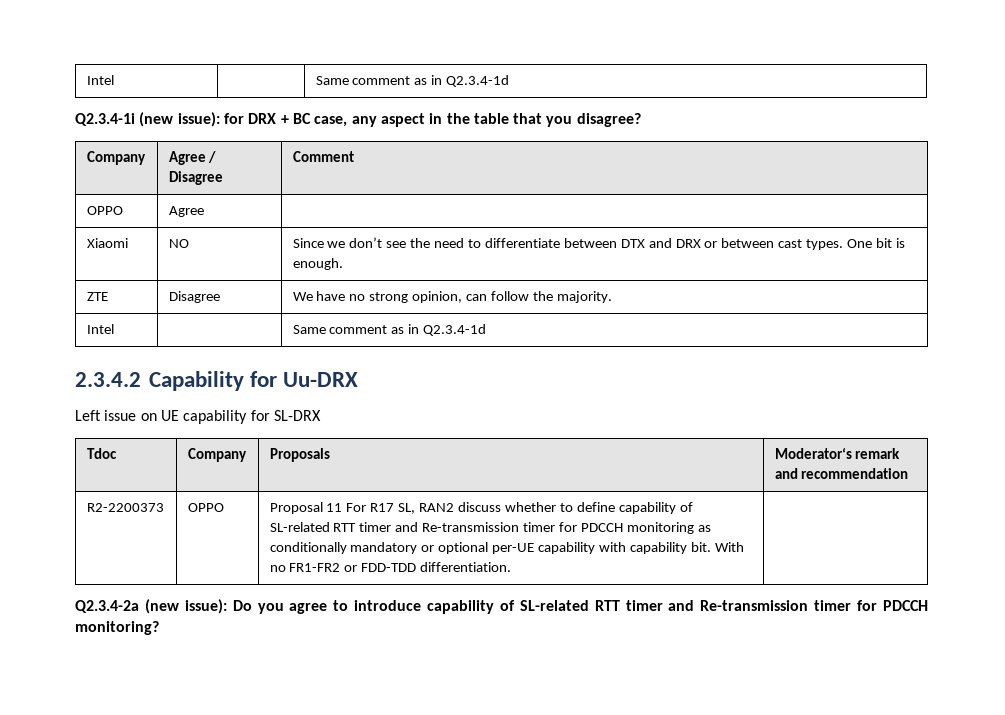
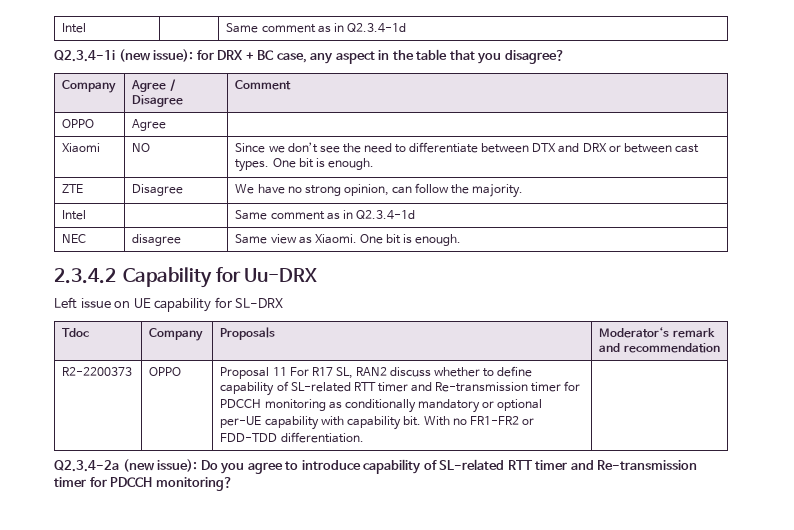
+ NEC | disagree | Same view as Xiaomi. One bit is enough.

